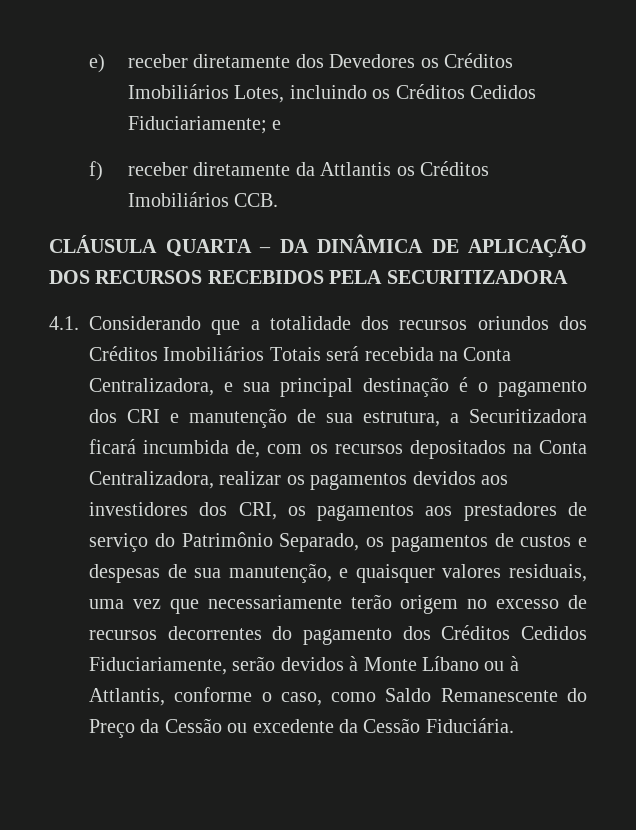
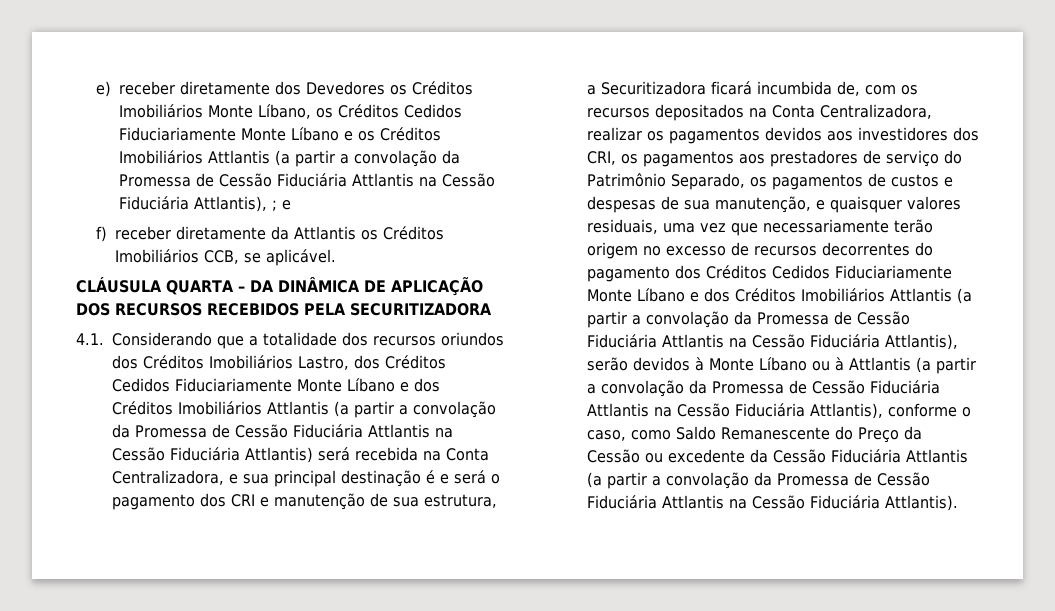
- e) receber diretamente dos Devedores os Créditos Imobiliários Lotes, incluindo os Créditos Cedidos Fiduciariamente; e
+ e) receber diretamente dos Devedores os Créditos Imobiliários Monte Líbano, os Créditos Cedidos Fiduciariamente Monte Líbano e os Créditos Imobiliários Attlantis (a partir a convolação da Promessa de Cessão Fiduciária Attlantis na Cessão Fiduciária Attlantis), ; e
- f) receber diretamente da Attlantis os Créditos Imobiliários CCB.
+ f) receber diretamente da Attlantis os Créditos Imobiliários CCB, se aplicável.
- 4.1. Considerando que a totalidade dos recursos oriundos dos Créditos Imobiliários Totais será recebida na Conta Centralizadora, e sua principal destinação é o pagamento dos CRI e manutenção de sua estrutura, a Securitizadora ficará incumbida de, com os recursos depositados na Conta Centralizadora, realizar os pagamentos devidos aos investidores dos CRI, os pagamentos aos prestadores de serviço do Patrimônio Separado, os pagamentos de custos e despesas de sua manutenção, e quaisquer valores residuais, uma vez que necessariamente terão origem no excesso de recursos decorrentes do pagamento dos Créditos Cedidos Fiduciariamente, serão devidos à Monte Líbano ou à Attlantis, conforme o caso, como Saldo Remanescente do Preço da Cessão ou excedente da Cessão Fiduciária.
+ 4.1. Considerando que a totalidade dos recursos oriundos dos Créditos Imobiliários Lastro, dos Créditos Cedidos Fiduciariamente Monte Líbano e dos Créditos Imobiliários Attlantis (a partir a convolação da Promessa de Cessão Fiduciária Attlantis na Cessão Fiduciária Attlantis) será recebida na Conta Centralizadora, e sua principal destinação é e será o pagamento dos CRI e manutenção de sua estrutura, a Securitizadora ficará incumbida de, com os recursos depositados na Conta Centralizadora, realizar os pagamentos devidos aos investidores dos CRI, os pagamentos aos prestadores de serviço do Patrimônio Separado, os pagamentos de custos e despesas de sua manutenção, e quaisquer valores residuais, uma vez que necessariamente terão origem no excesso de recursos decorrentes do pagamento dos Créditos Cedidos Fiduciariamente Monte Líbano e dos Créditos Imobiliários Attlantis (a partir a convolação da Promessa de Cessão Fiduciária Attlantis na Cessão Fiduciária Attlantis), serão devidos à Monte Líbano ou à Attlantis (a partir a convolação da Promessa de Cessão Fiduciária Attlantis na Cessão Fiduciária Attlantis), conforme o caso, como Saldo Remanescente do Preço da Cessão ou excedente da Cessão Fiduciária Attlantis (a partir a convolação da Promessa de Cessão Fiduciária Attlantis na Cessão Fiduciária Attlantis).

